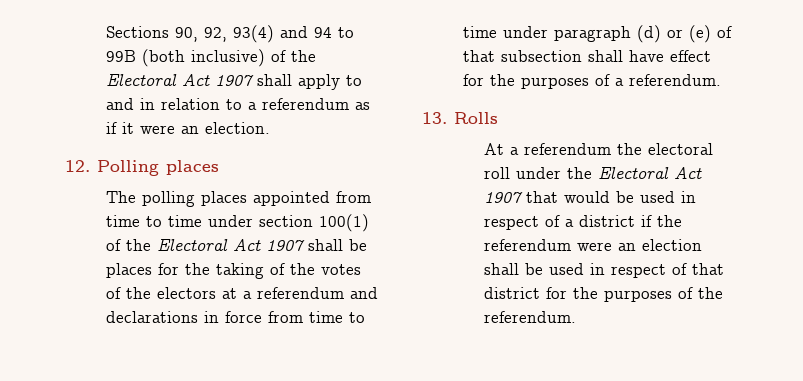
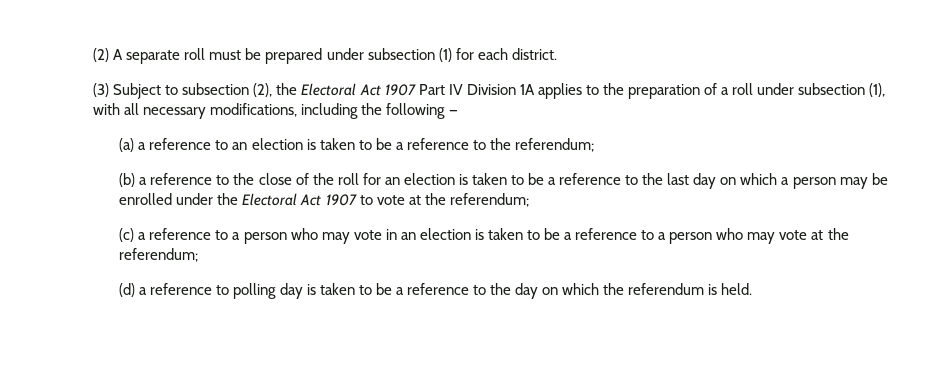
- Sections 90, 92, 93(4) and 94 to 99B (both inclusive) of the Electoral Act 1907 shall apply to and in relation to a referendum as if it were an election.
- 12. Polling places
- The polling places appointed from time to time under section 100(1) of the Electoral Act 1907 shall be places for the taking of the votes of the electors at a referendum and declarations in force from time to time under paragraph (d) or (e) of that subsection shall have effect for the purposes of a referendum.
- 13. Rolls
- At a referendum the electoral roll under the Electoral Act 1907 that would be used in respect of a district if the referendum were an election shall be used in respect of that district for the purposes of the referendum.
+ (2) A separate roll must be prepared under subsection (1) for each district.
+ (3) Subject to subsection (2), the Electoral Act 1907 Part IV Division 1A applies to the preparation of a roll under subsection (1), with all necessary modifications, including the following —
+ (a) a reference to an election is taken to be a reference to the referendum;
+ (b) a reference to the close of the roll for an election is taken to be a reference to the last day on which a person may be enrolled under the Electoral Act 1907 to vote at the referendum;
+ (c) a reference to a person who may vote in an election is taken to be a reference to a person who may vote at the referendum;
+ (d) a reference to polling day is taken to be a reference to the day on which the referendum is held.

